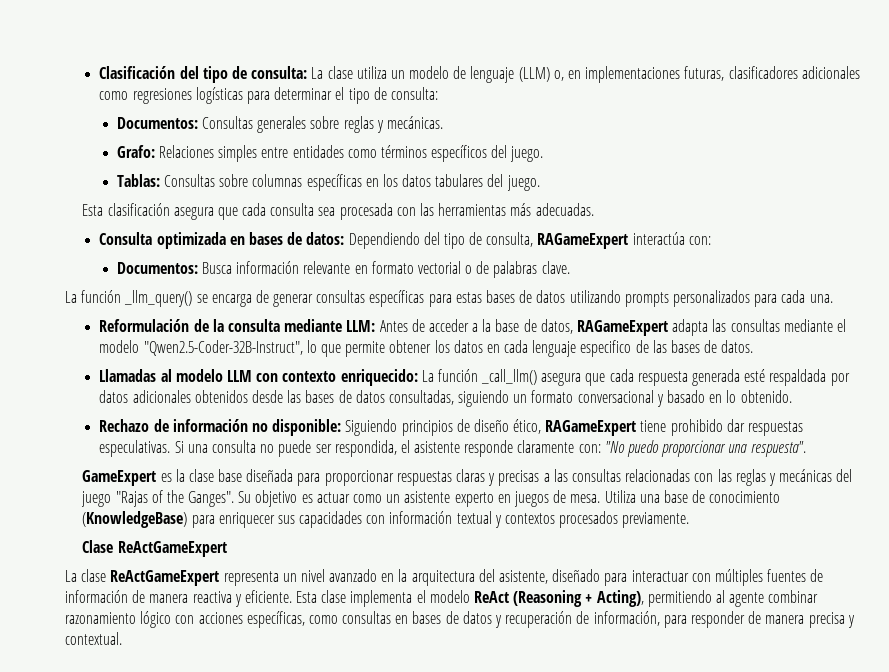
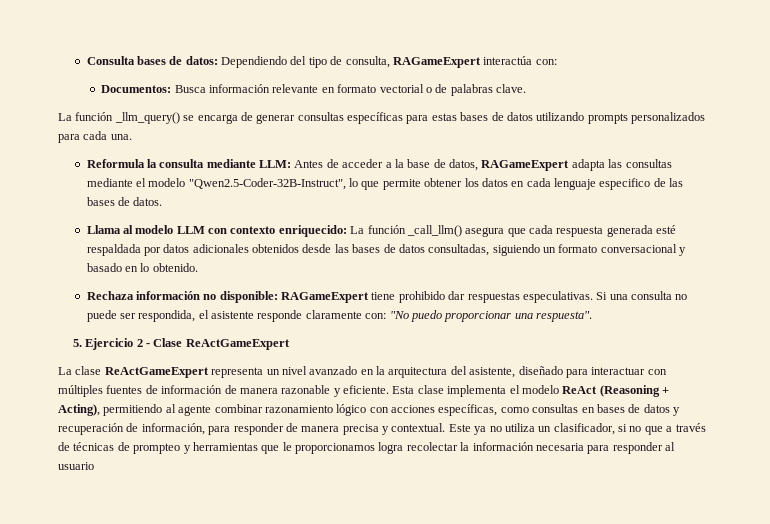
- Clasificación del tipo de consulta: La clase utiliza un modelo de lenguaje (LLM) o, en implementaciones futuras, clasificadores adicionales como regresiones logísticas para determinar el tipo de consulta:
- Documentos: Consultas generales sobre reglas y mecánicas.
- Grafo: Relaciones simples entre entidades como términos específicos del juego.
- Tablas: Consultas sobre columnas específicas en los datos tabulares del juego.
- Esta clasificación asegura que cada consulta sea procesada con las herramientas más adecuadas.
- Consulta optimizada en bases de datos: Dependiendo del tipo de consulta, RAGameExpert interactúa con:
+ Consulta bases de datos: Dependiendo del tipo de consulta, RAGameExpert interactúa con:
- Reformulación de la consulta mediante LLM: Antes de acceder a la base de datos, RAGameExpert adapta las consultas mediante el modelo "Qwen2.5-Coder-32B-Instruct", lo que permite obtener los datos en cada lenguaje especifico de las bases de datos.
+ Reformula la consulta mediante LLM: Antes de acceder a la base de datos, RAGameExpert adapta las consultas mediante el modelo "Qwen2.5-Coder-32B-Instruct", lo que permite obtener los datos en cada lenguaje especifico de las bases de datos.
- Llamadas al modelo LLM con contexto enriquecido: La función _call_llm() asegura que cada respuesta generada esté respaldada por datos adicionales obtenidos desde las bases de datos consultadas, siguiendo un formato conversacional y basado en lo obtenido.
+ Llama al modelo LLM con contexto enriquecido: La función _call_llm() asegura que cada respuesta generada esté respaldada por datos adicionales obtenidos desde las bases de datos consultadas, siguiendo un formato conversacional y basado en lo obtenido.
- Rechazo de información no disponible: Siguiendo principios de diseño ético, RAGameExpert tiene prohibido dar respuestas especulativas.
+ Rechaza información no disponible: RAGameExpert tiene prohibido dar respuestas especulativas.
- GameExpert es la clase base diseñada para proporcionar respuestas claras y precisas a las consultas relacionadas con las reglas y mecánicas del juego "Rajas of the Ganges". Su objetivo es actuar como un asistente experto en juegos de mesa. Utiliza una base de conocimiento (KnowledgeBase) para enriquecer sus capacidades con información textual y contextos procesados previamente.
- Clase ReActGameExpert
+ 5. Ejercicio 2 - Clase ReActGameExpert
- La clase ReActGameExpert representa un nivel avanzado en la arquitectura del asistente, diseñado para interactuar con múltiples fuentes de información de manera reactiva y eficiente.
+ La clase ReActGameExpert representa un nivel avanzado en la arquitectura del asistente, diseñado para interactuar con múltiples fuentes de información de manera razonable y eficiente.
+ Este ya no utiliza un clasificador, si no que a través de técnicas de prompteo y herramientas que le proporcionamos logra recolectar la información necesaria para responder al usuario

